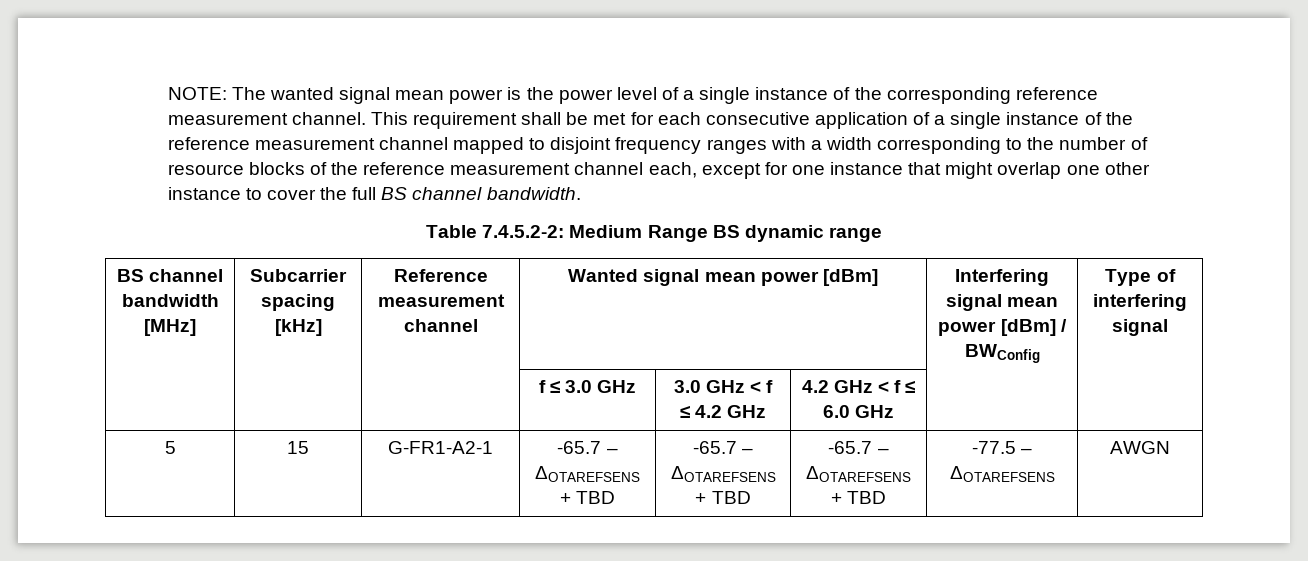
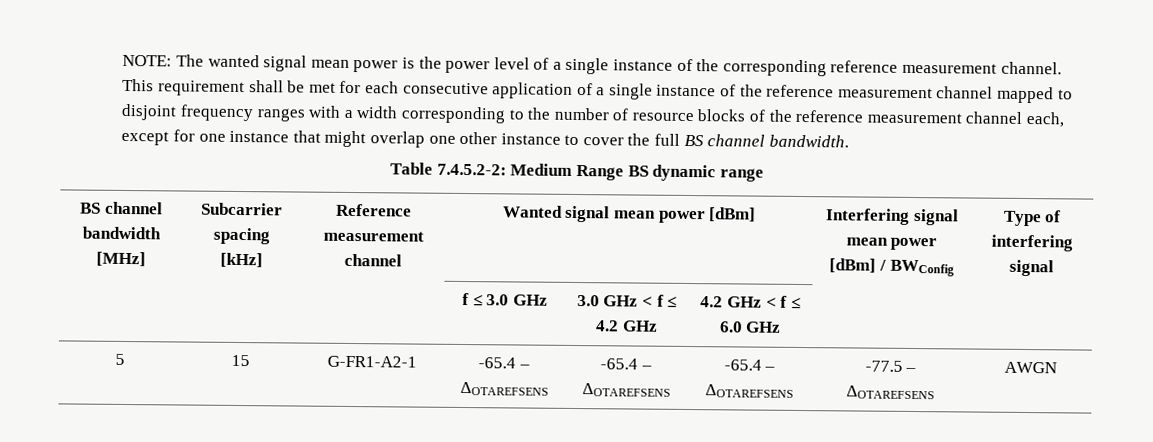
- 5 | 15 | G-FR1-A2-1 | -65.7 – ΔOTAREFSENS + TBD | -65.7 – ΔOTAREFSENS + TBD | -65.7 – ΔOTAREFSENS + TBD | -77.5 – ΔOTAREFSENS | AWGN
+ 5 | 15 | G-FR1-A2-1 | -65.4 – ΔOTAREFSENS | -65.4 – ΔOTAREFSENS | -65.4 – ΔOTAREFSENS | -77.5 – ΔOTAREFSENS | AWGN

